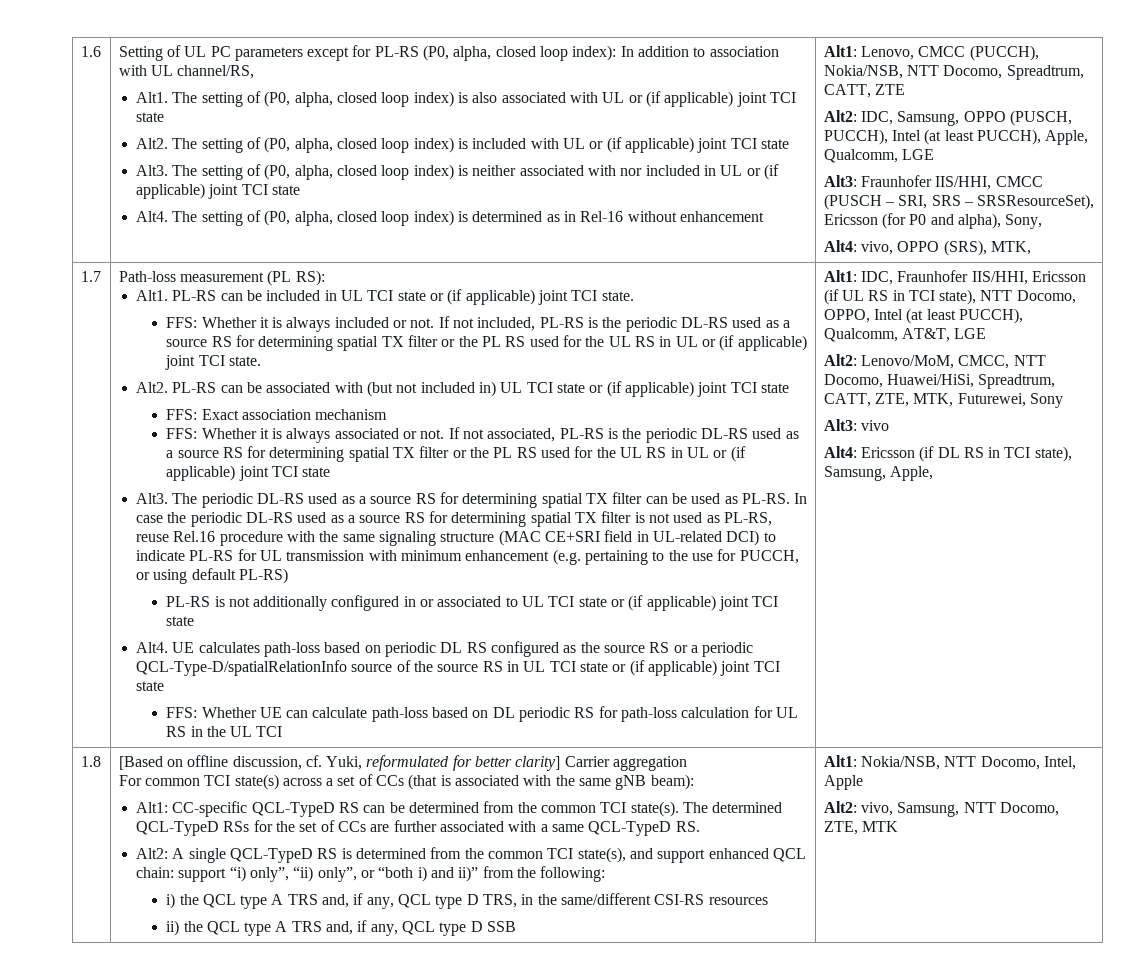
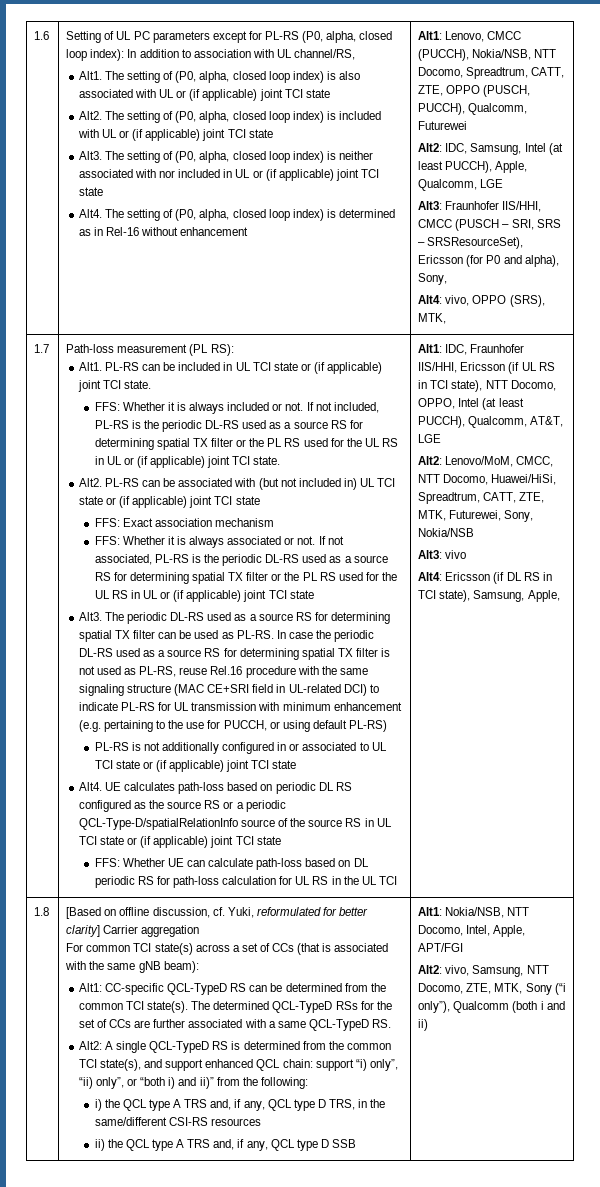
- Alt1: Lenovo, CMCC (PUCCH), Nokia/NSB, NTT Docomo, Spreadtrum, CATT, ZTE
+ Alt1: Lenovo, CMCC (PUCCH), Nokia/NSB, NTT Docomo, Spreadtrum, CATT, ZTE, OPPO (PUSCH, PUCCH), Qualcomm, Futurewei
- Alt2: IDC, Samsung, OPPO (PUSCH, PUCCH), Intel (at least PUCCH), Apple, Qualcomm, LGE
+ Alt2: IDC, Samsung, Intel (at least PUCCH), Apple, Qualcomm, LGE
- Alt2: Lenovo/MoM, CMCC, NTT Docomo, Huawei/HiSi, Spreadtrum, CATT, ZTE, MTK, Futurewei, Sony
+ Alt2: Lenovo/MoM, CMCC, NTT Docomo, Huawei/HiSi, Spreadtrum, CATT, ZTE, MTK, Futurewei, Sony, Nokia/NSB
- Alt1: Nokia/NSB, NTT Docomo, Intel, Apple
+ Alt1: Nokia/NSB, NTT Docomo, Intel, Apple, APT/FGI
- Alt2: vivo, Samsung, NTT Docomo, ZTE, MTK
+ Alt2: vivo, Samsung, NTT Docomo, ZTE, MTK, Sony (“i only”), Qualcomm (both i and ii)

